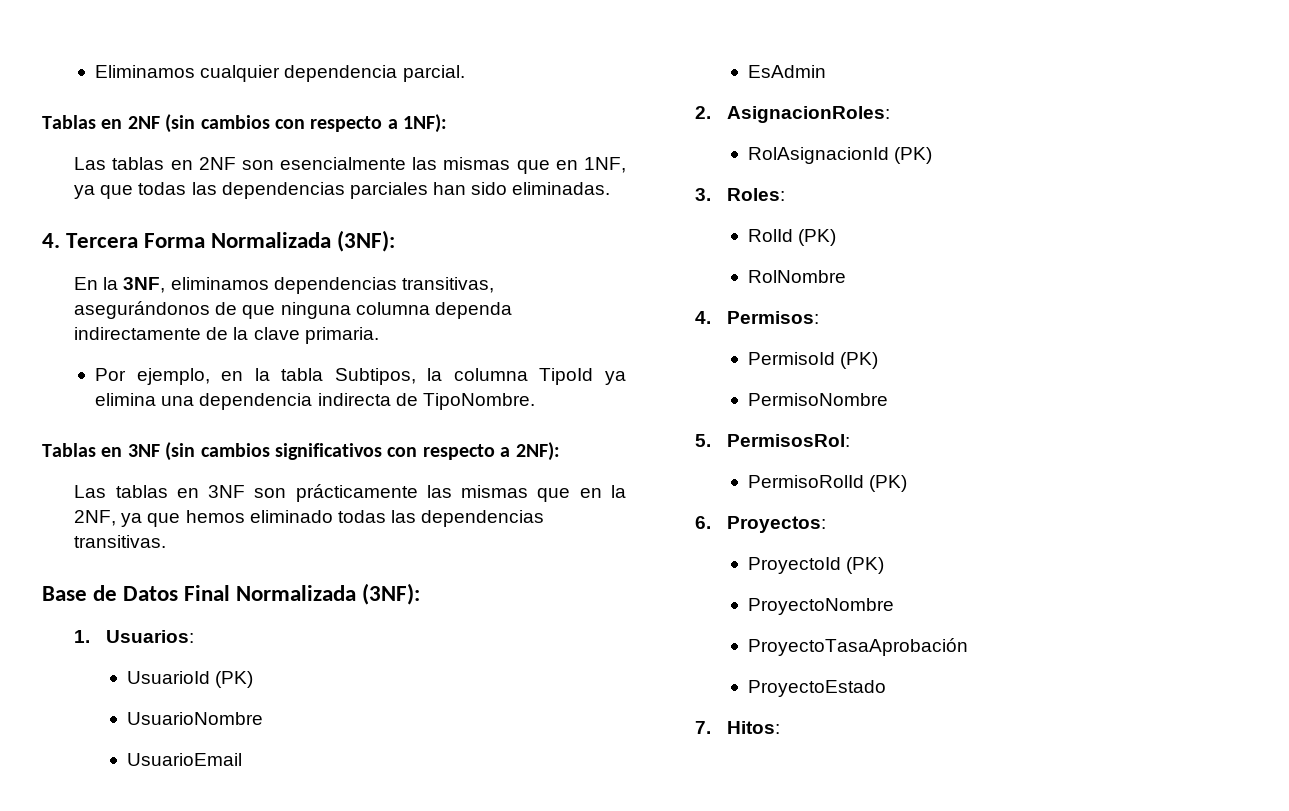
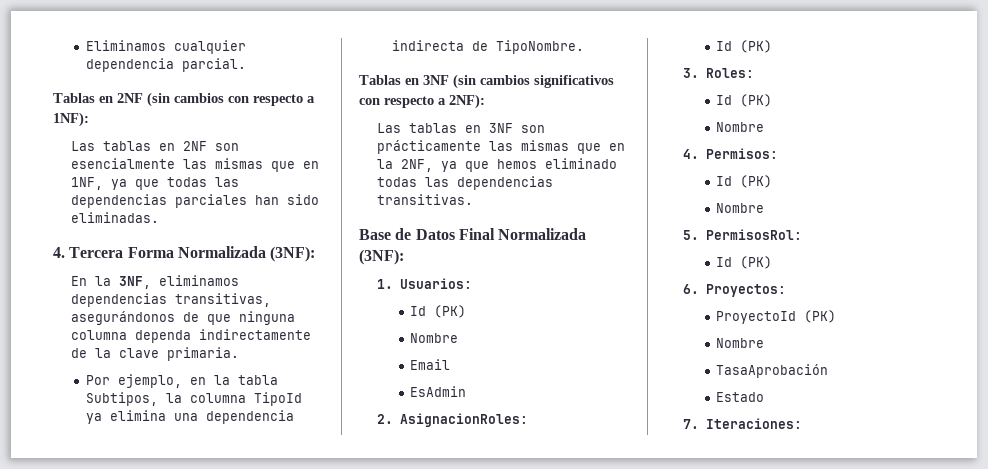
  1. Usuarios:
- UsuarioId (PK)
- UsuarioNombre
- UsuarioEmail
+ Id (PK)
+ Nombre
+ Email
  2. AsignacionRoles:
- RolAsignacionId (PK)
+ Id (PK)
  3. Roles:
- RolId (PK)
- RolNombre
+ Id (PK)
+ Nombre
  4. Permisos:
- PermisoId (PK)
- PermisoNombre
+ Id (PK)
+ Nombre
  5. PermisosRol:
- PermisoRolId (PK)
+ Id (PK)
  ProyectoId (PK)
- ProyectoNombre
- ProyectoTasaAprobación
- ProyectoEstado
+ Nombre
+ TasaAprobación
+ Estado
- 7. Hitos:
+ 7. Iteraciones:

